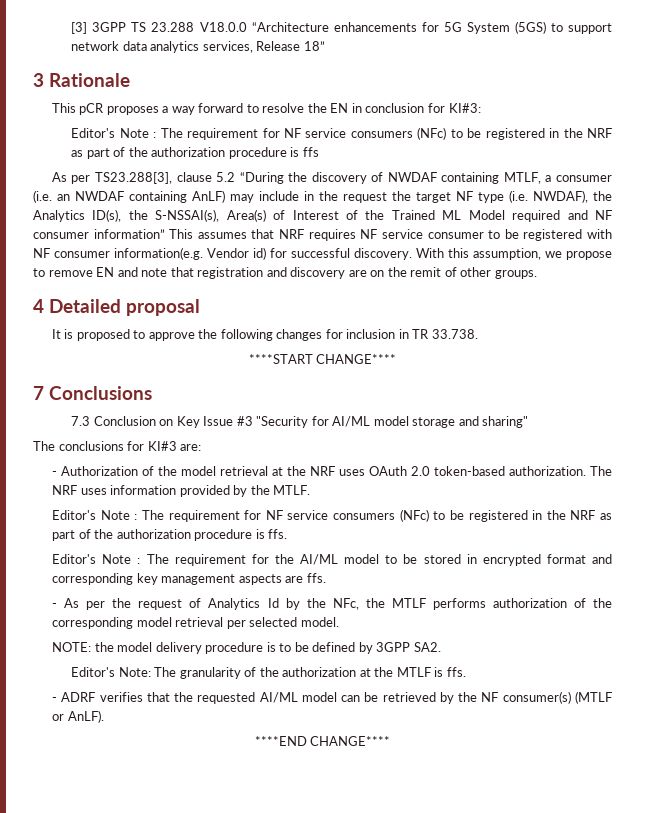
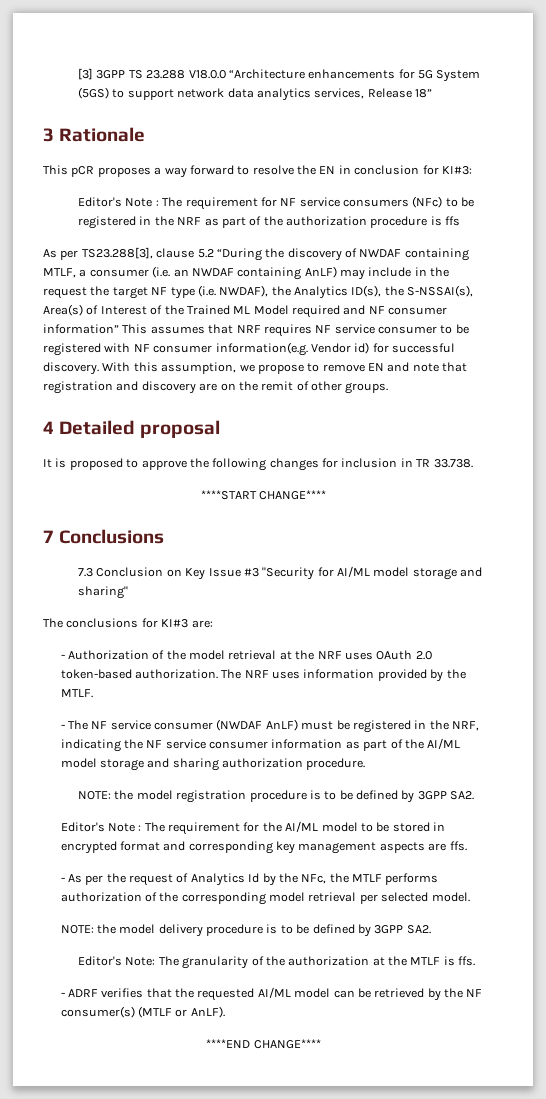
- Editor's Note : The requirement for NF service consumers (NFc) to be registered in the NRF as part of the authorization procedure is ffs.
+ - The NF service consumer (NWDAF AnLF) must be registered in the NRF, indicating the NF service consumer information as part of the AI/ML model storage and sharing authorization procedure.
+ NOTE: the model registration procedure is to be defined by 3GPP SA2.

